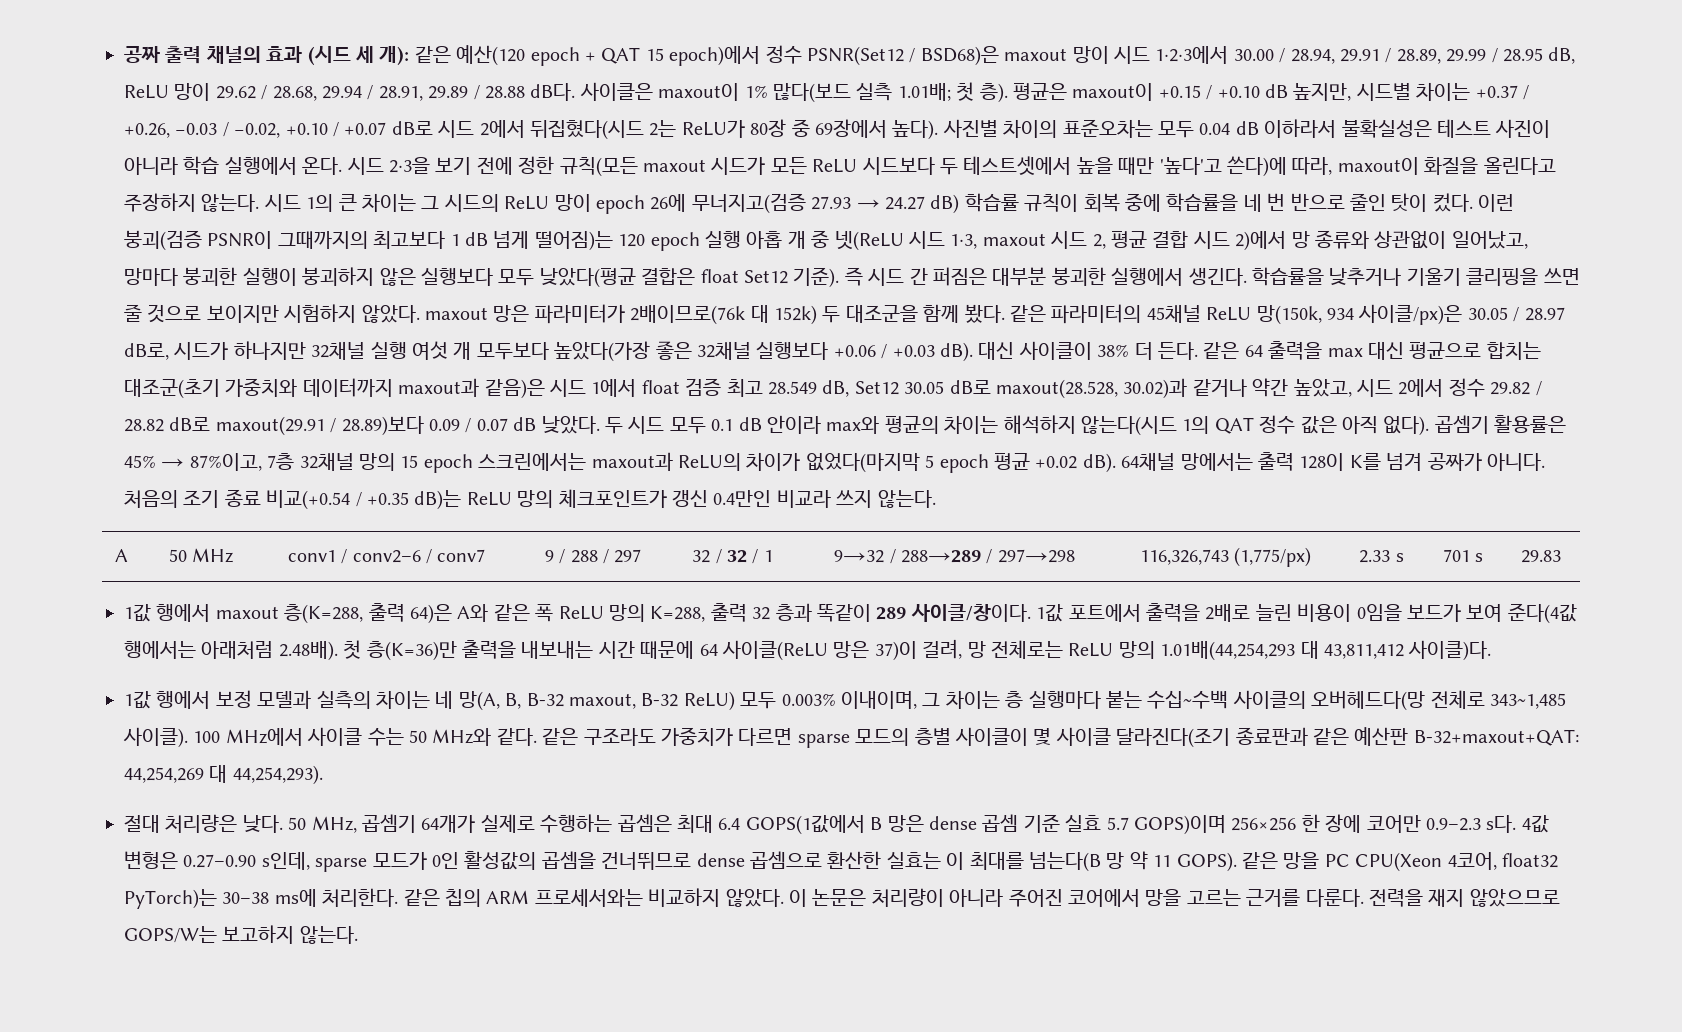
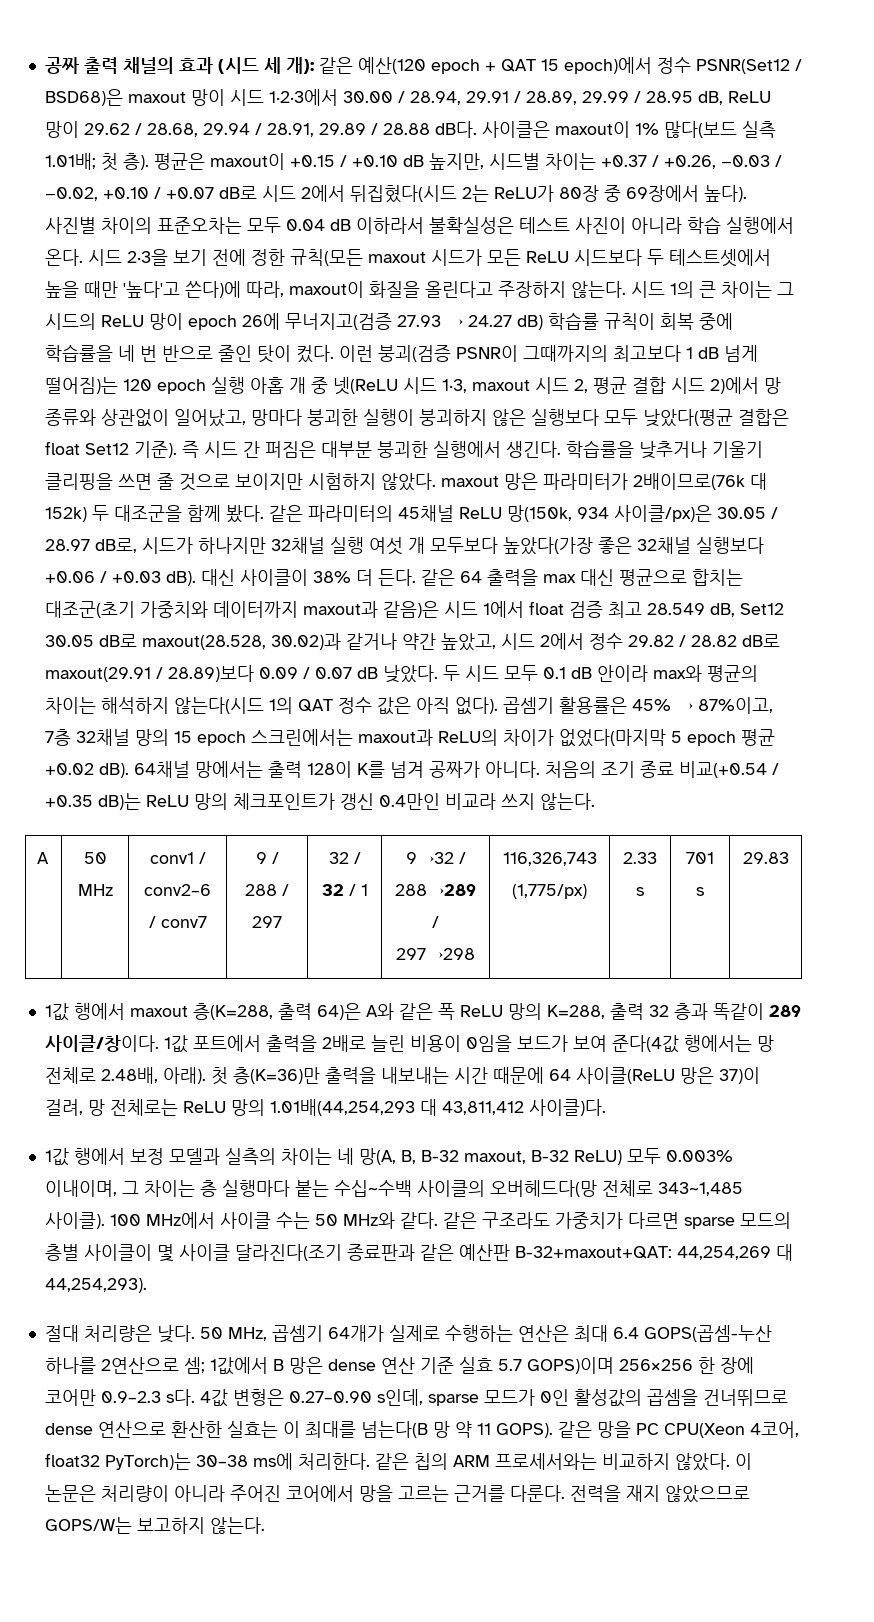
- 1값 포트에서 출력을 2배로 늘린 비용이 0임을 보드가 보여 준다(4값 행에서는 아래처럼 2.48배). 첫 층(K=36)만 출력을 내보내는 시간 때문에 64 사이클(ReLU 망은 37)이 걸려, 망 전체로는 ReLU 망의 1.01배(44,254,293 대 43,811,412 사이클)다.
+ 1값 포트에서 출력을 2배로 늘린 비용이 0임을 보드가 보여 준다(4값 행에서는 망 전체로 2.48배, 아래). 첫 층(K=36)만 출력을 내보내는 시간 때문에 64 사이클(ReLU 망은 37)이 걸려, 망 전체로는 ReLU 망의 1.01배(44,254,293 대 43,811,412 사이클)다.
- 50 MHz, 곱셈기 64개가 실제로 수행하는 곱셈은 최대 6.4 GOPS(1값에서 B 망은 dense 곱셈 기준 실효 5.7 GOPS)이며 256×256 한 장에 코어만 0.9–2.3 s다.
+ 50 MHz, 곱셈기 64개가 실제로 수행하는 연산은 최대 6.4 GOPS(곱셈-누산 하나를 2연산으로 셈; 1값에서 B 망은 dense 연산 기준 실효 5.7 GOPS)이며 256×256 한 장에 코어만 0.9–2.3 s다.
- 4값 변형은 0.27–0.90 s인데, sparse 모드가 0인 활성값의 곱셈을 건너뛰므로 dense 곱셈으로 환산한 실효는 이 최대를 넘는다(B 망 약 11 GOPS).
+ 4값 변형은 0.27–0.90 s인데, sparse 모드가 0인 활성값의 곱셈을 건너뛰므로 dense 연산으로 환산한 실효는 이 최대를 넘는다(B 망 약 11 GOPS).

